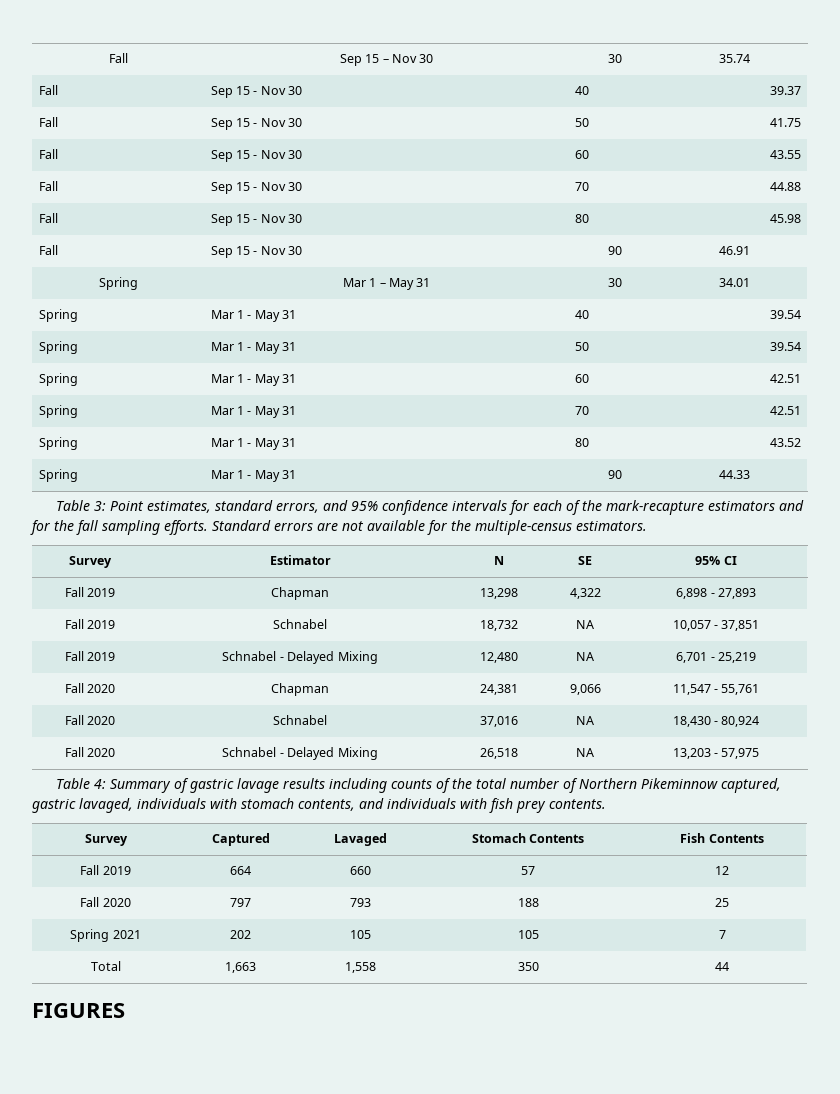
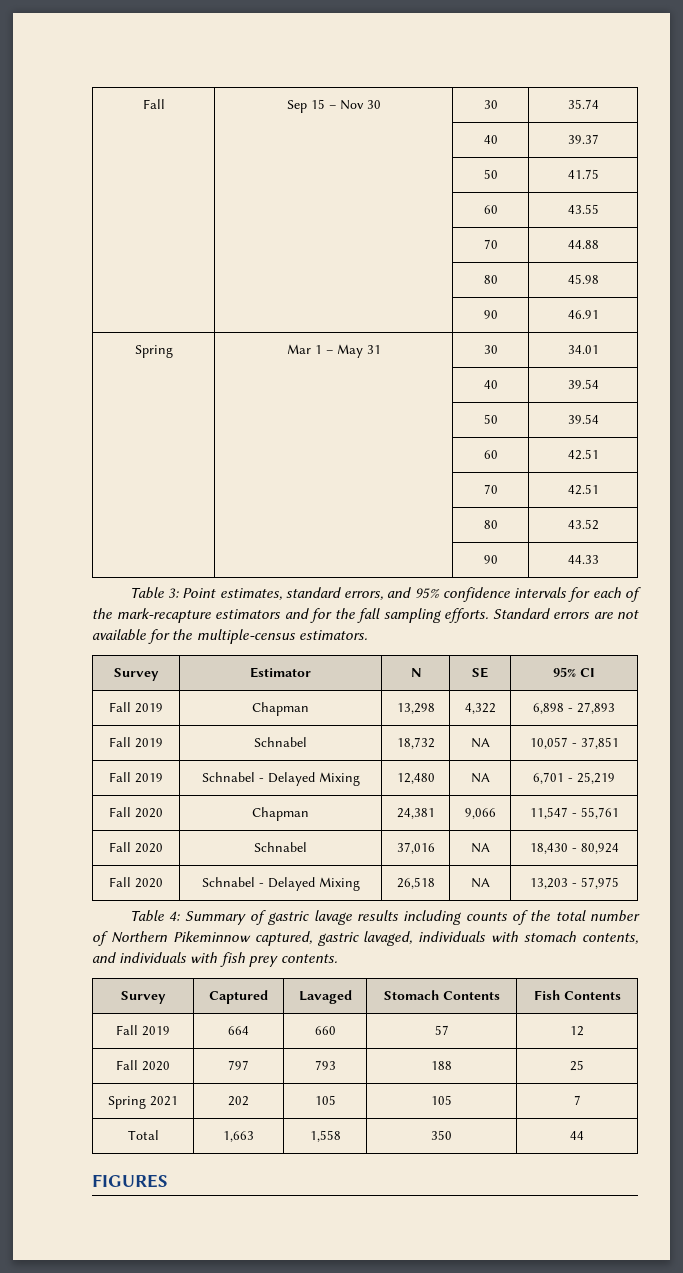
- Fall | Sep 15 - Nov 30 | 40 | 39.37
- Fall | Sep 15 - Nov 30 | 50 | 41.75
- Fall | Sep 15 - Nov 30 | 60 | 43.55
- Fall | Sep 15 - Nov 30 | 70 | 44.88
- Fall | Sep 15 - Nov 30 | 80 | 45.98
- Fall | Sep 15 - Nov 30 | 90 | 46.91
+ | | 40 | 39.37
+ | | 50 | 41.75
+ | | 60 | 43.55
+ | | 70 | 44.88
+ | | 80 | 45.98
+ | | 90 | 46.91
- Spring | Mar 1 - May 31 | 40 | 39.54
- Spring | Mar 1 - May 31 | 50 | 39.54
- Spring | Mar 1 - May 31 | 60 | 42.51
- Spring | Mar 1 - May 31 | 70 | 42.51
- Spring | Mar 1 - May 31 | 80 | 43.52
- Spring | Mar 1 - May 31 | 90 | 44.33
+ | | 40 | 39.54
+ | | 50 | 39.54
+ | | 60 | 42.51
+ | | 70 | 42.51
+ | | 80 | 43.52
+ | | 90 | 44.33

